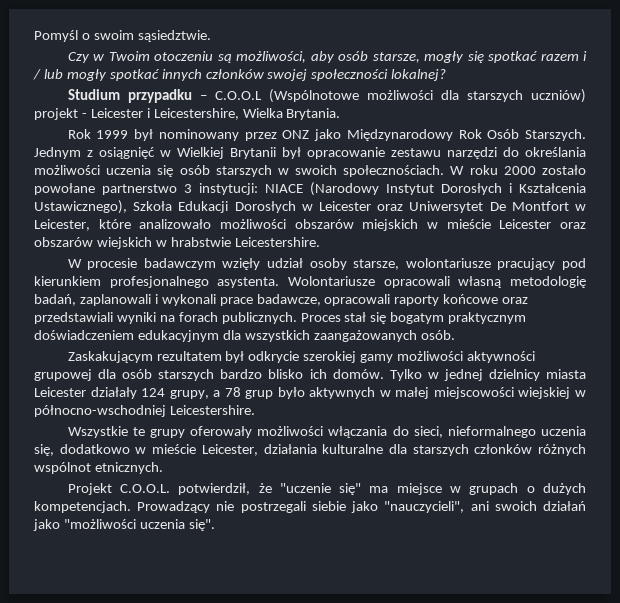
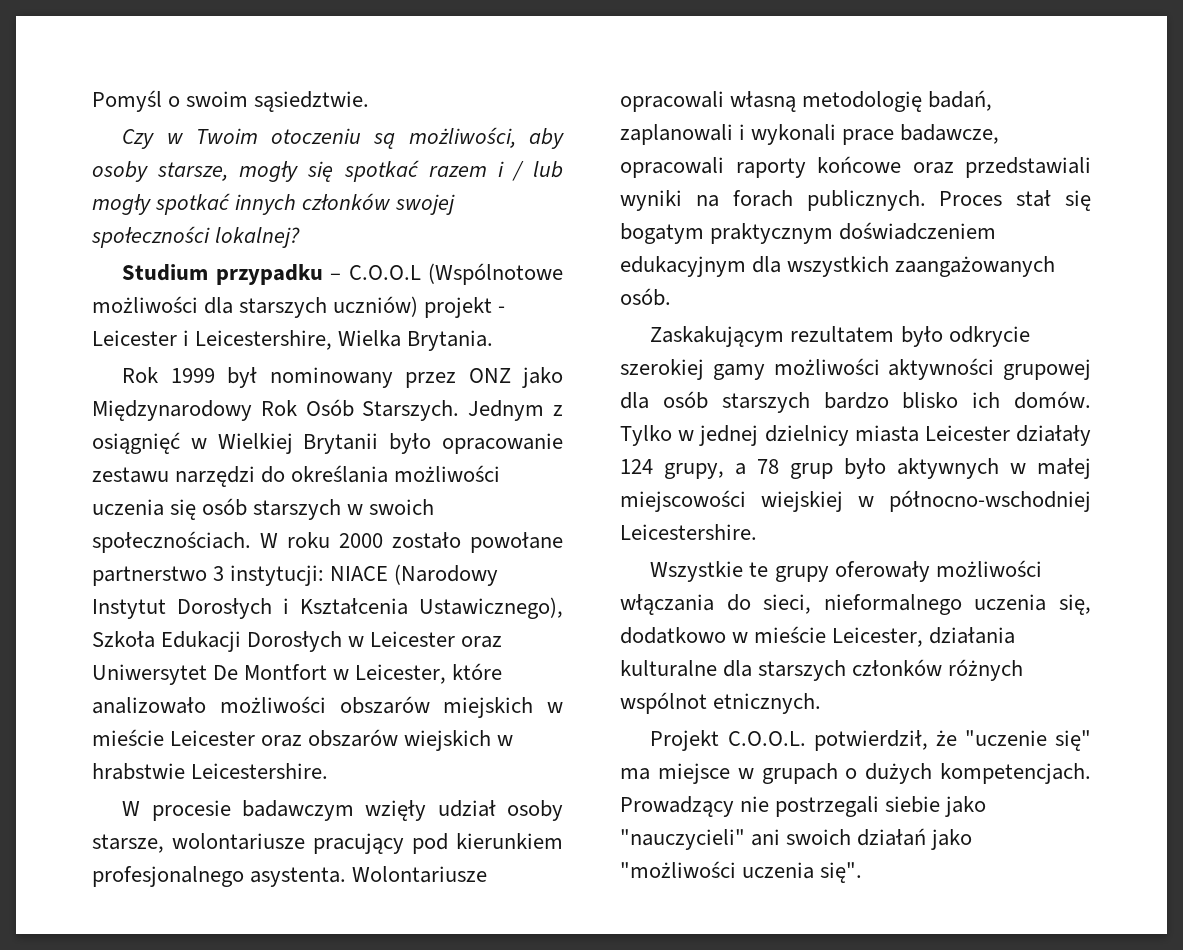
- Czy w Twoim otoczeniu są możliwości, aby osób starsze, mogły się spotkać razem i / lub mogły spotkać innych członków swojej społeczności lokalnej?
+ Czy w Twoim otoczeniu są możliwości, aby osoby starsze, mogły się spotkać razem i / lub mogły spotkać innych członków swojej społeczności lokalnej?
- Jednym z osiągnięć w Wielkiej Brytanii był opracowanie zestawu narzędzi do określania możliwości uczenia się osób starszych w swoich społecznościach.
+ Jednym z osiągnięć w Wielkiej Brytanii było opracowanie zestawu narzędzi do określania możliwości uczenia się osób starszych w swoich społecznościach.
- Zaskakującym rezultatem był odkrycie szerokiej gamy możliwości aktywności grupowej dla osób starszych bardzo blisko ich domów.
+ Zaskakującym rezultatem było odkrycie szerokiej gamy możliwości aktywności grupowej dla osób starszych bardzo blisko ich domów.
- Prowadzący nie postrzegali siebie jako "nauczycieli", ani swoich działań jako "możliwości uczenia się".
+ Prowadzący nie postrzegali siebie jako "nauczycieli" ani swoich działań jako "możliwości uczenia się".

